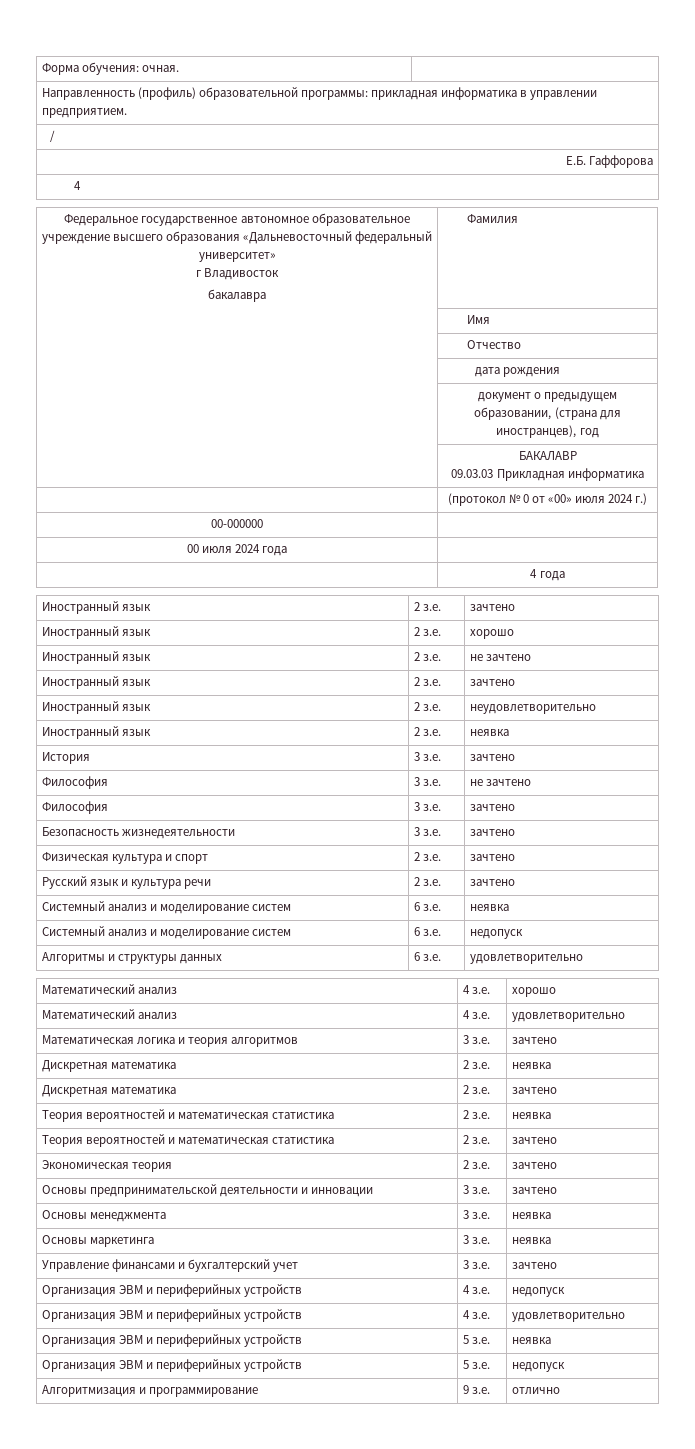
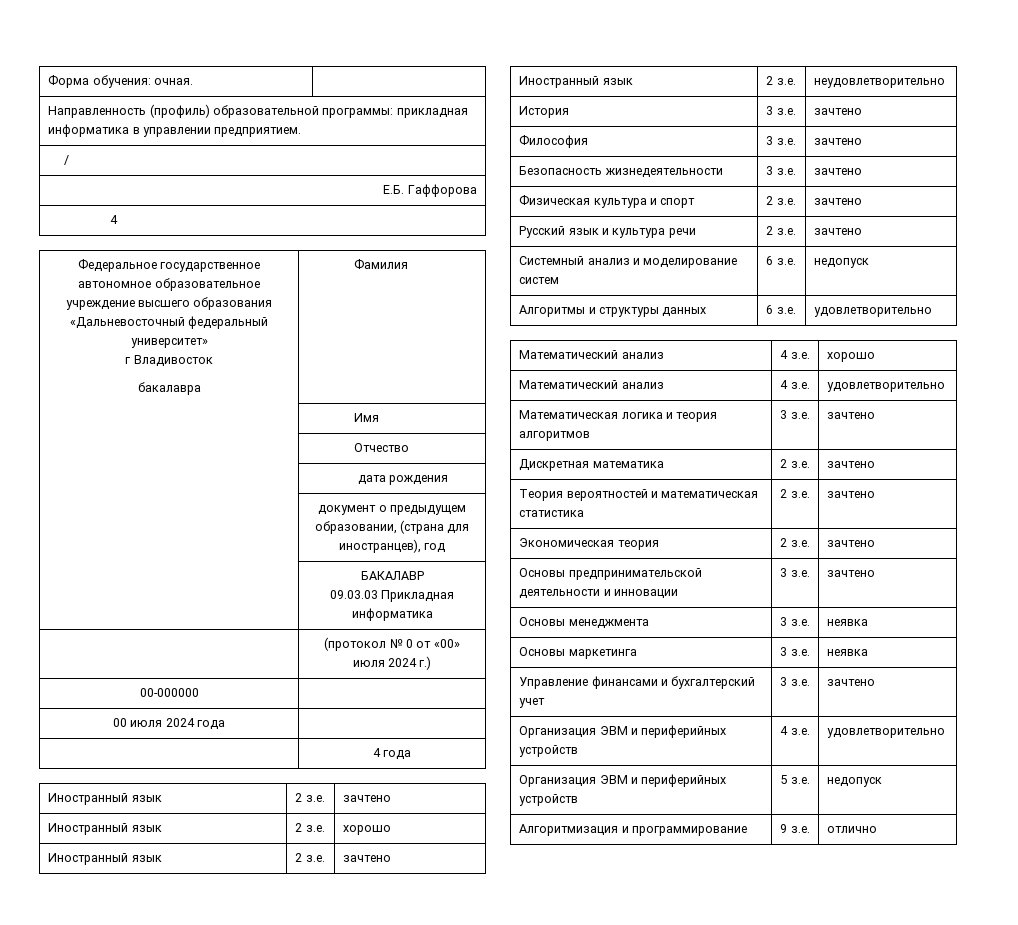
- Иностранный язык | 2 з.е. | не зачтено
- Иностранный язык | 2 з.е. | неявка
- Философия | 3 з.е. | не зачтено
- Системный анализ и моделирование систем | 6 з.е. | неявка
- Дискретная математика | 2 з.е. | неявка
- Теория вероятностей и математическая статистика | 2 з.е. | неявка
- Организация ЭВМ и периферийных устройств | 4 з.е. | недопуск
- Организация ЭВМ и периферийных устройств | 5 з.е. | неявка

